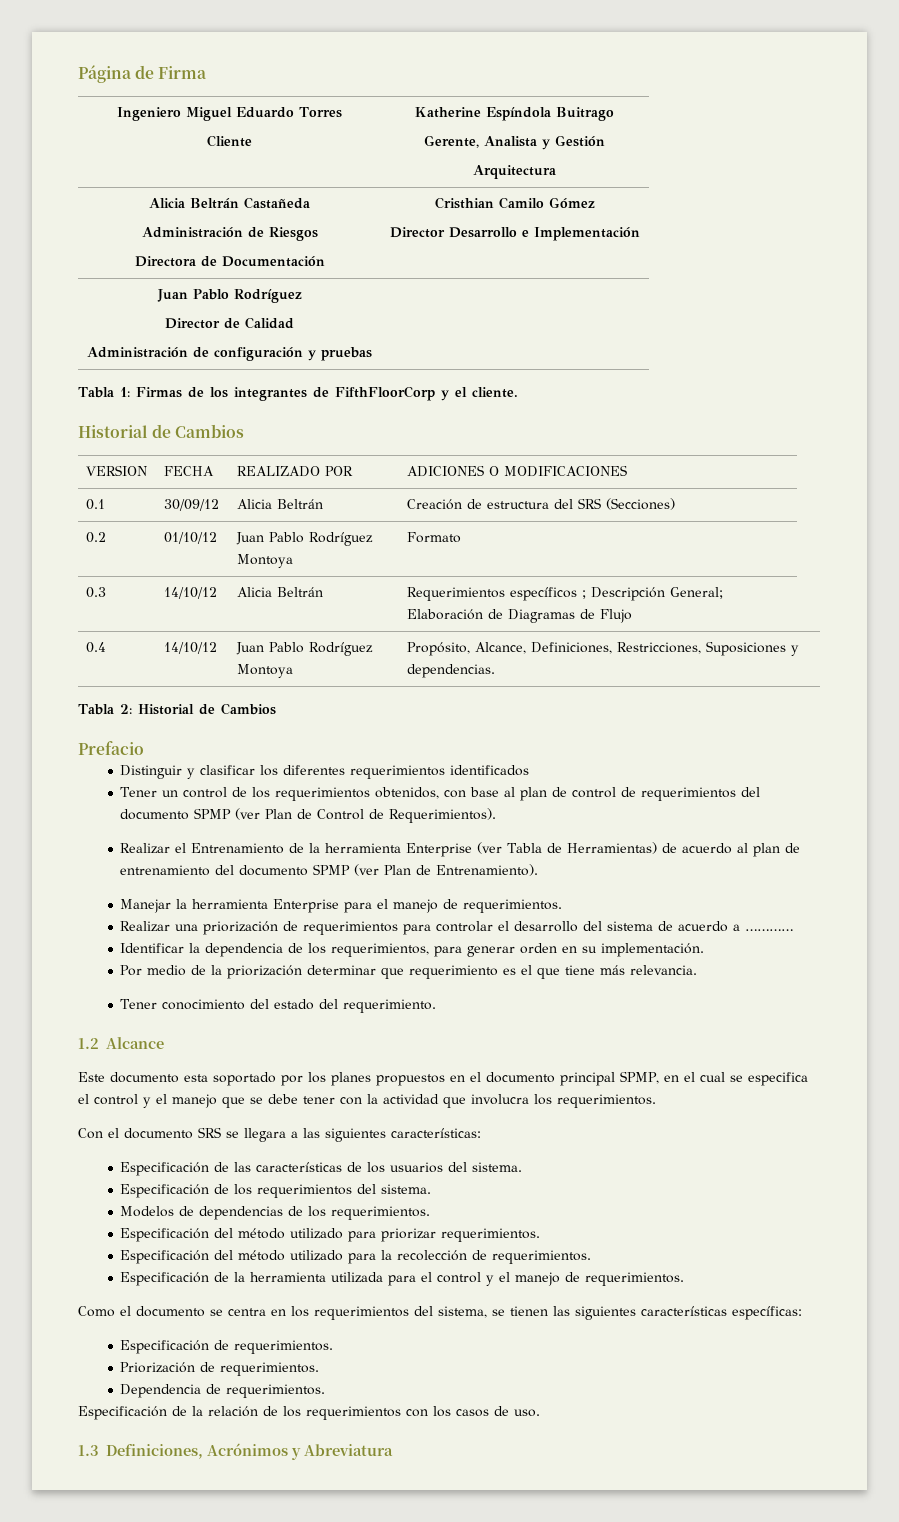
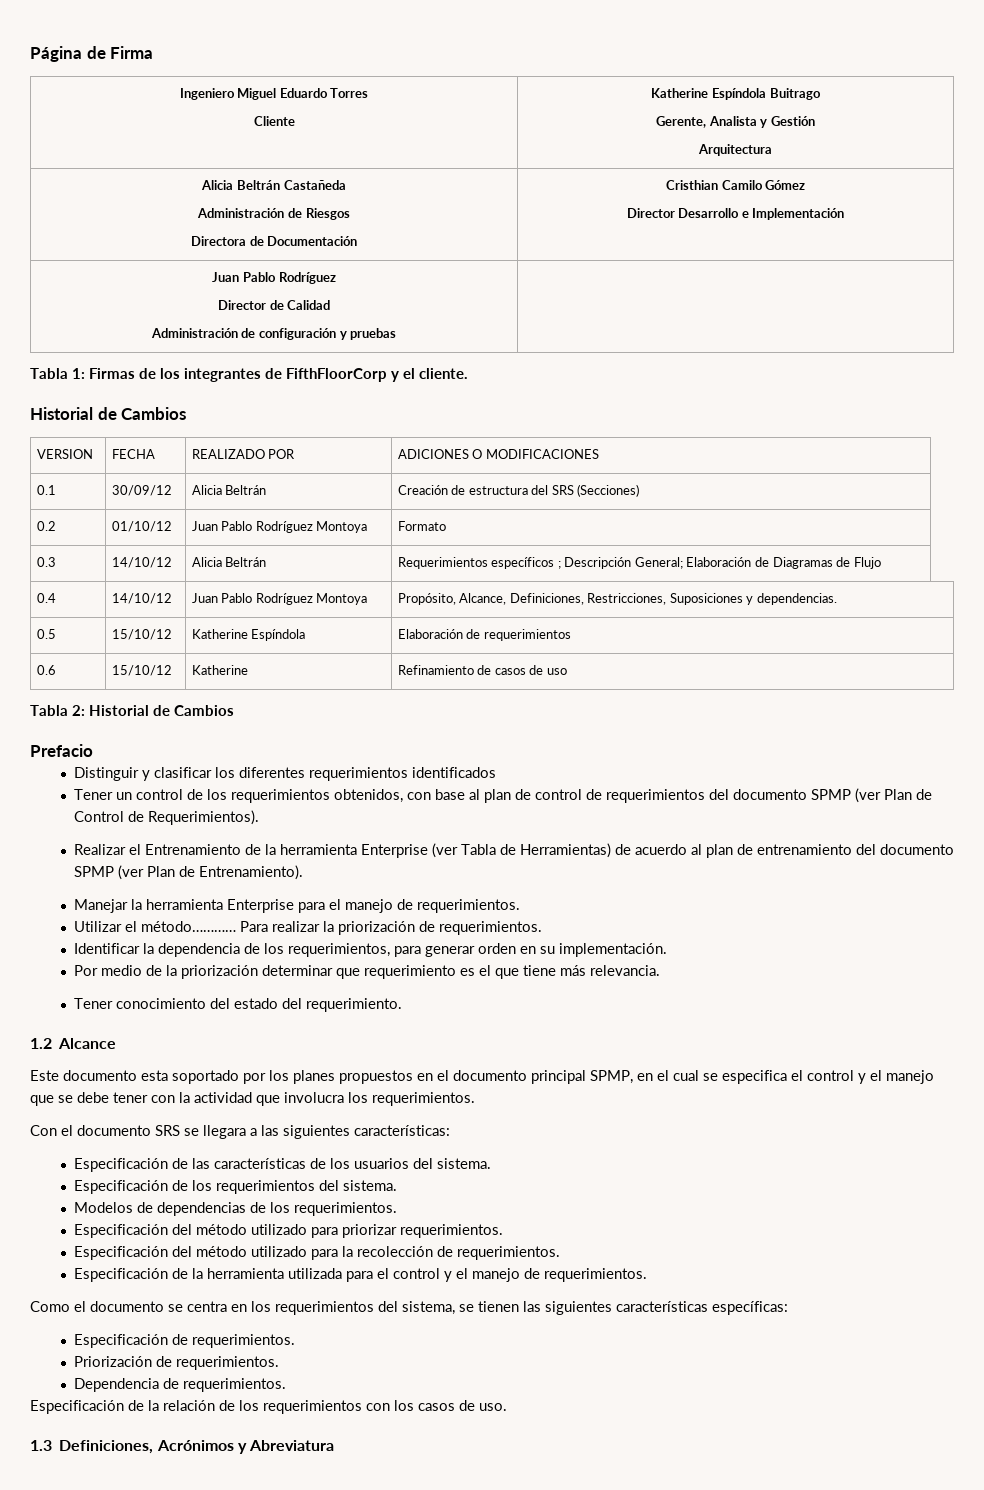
+ 0.5 | 15/10/12 | Katherine Espíndola | Elaboración de requerimientos
+ 0.6 | 15/10/12 | Katherine | Refinamiento de casos de uso
- Realizar una priorización de requerimientos para controlar el desarrollo del sistema de acuerdo a …………
+ Utilizar el método………… Para realizar la priorización de requerimientos.

